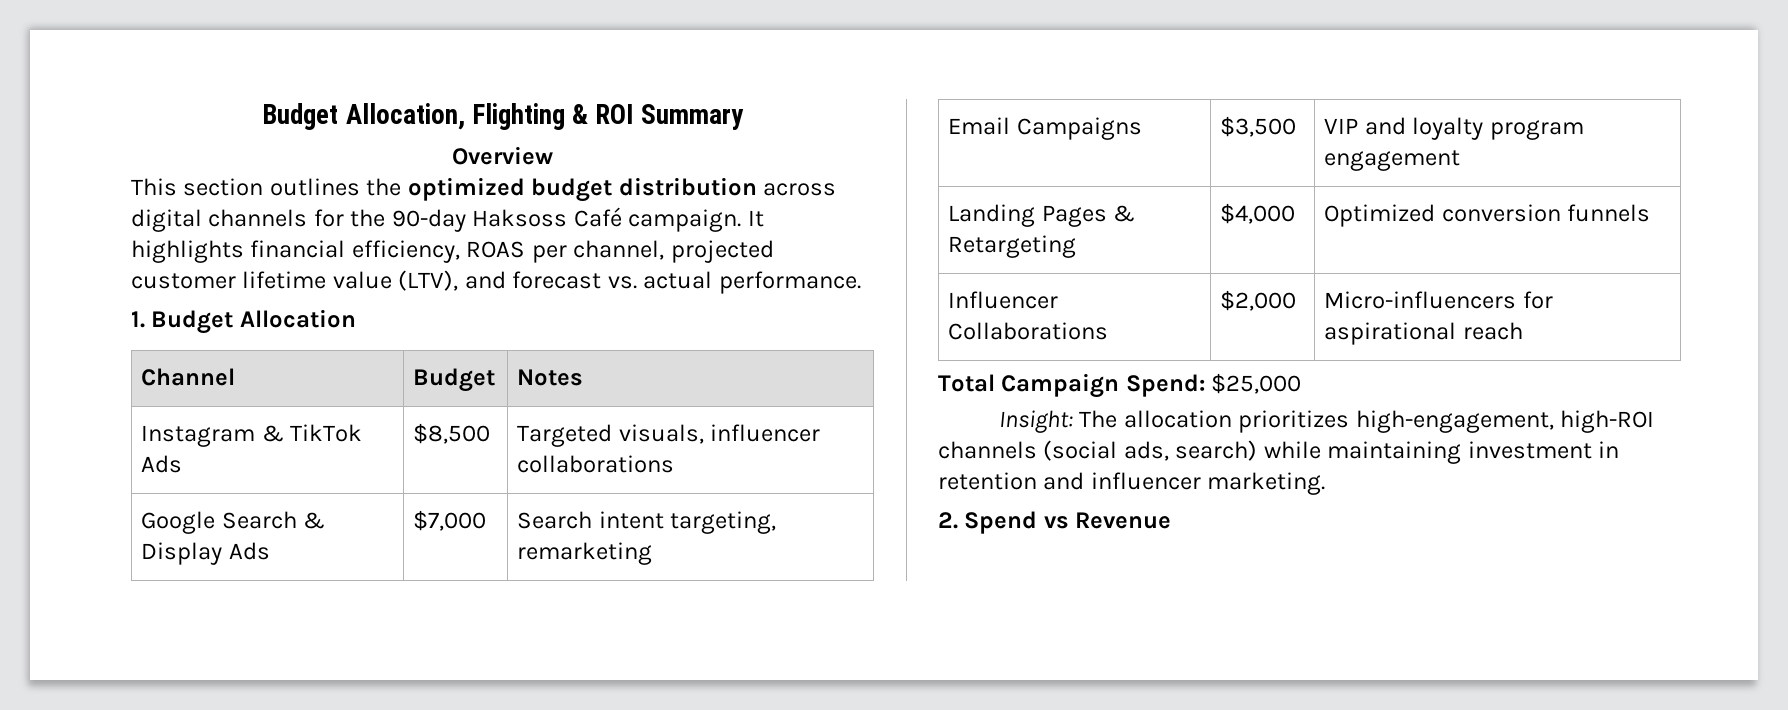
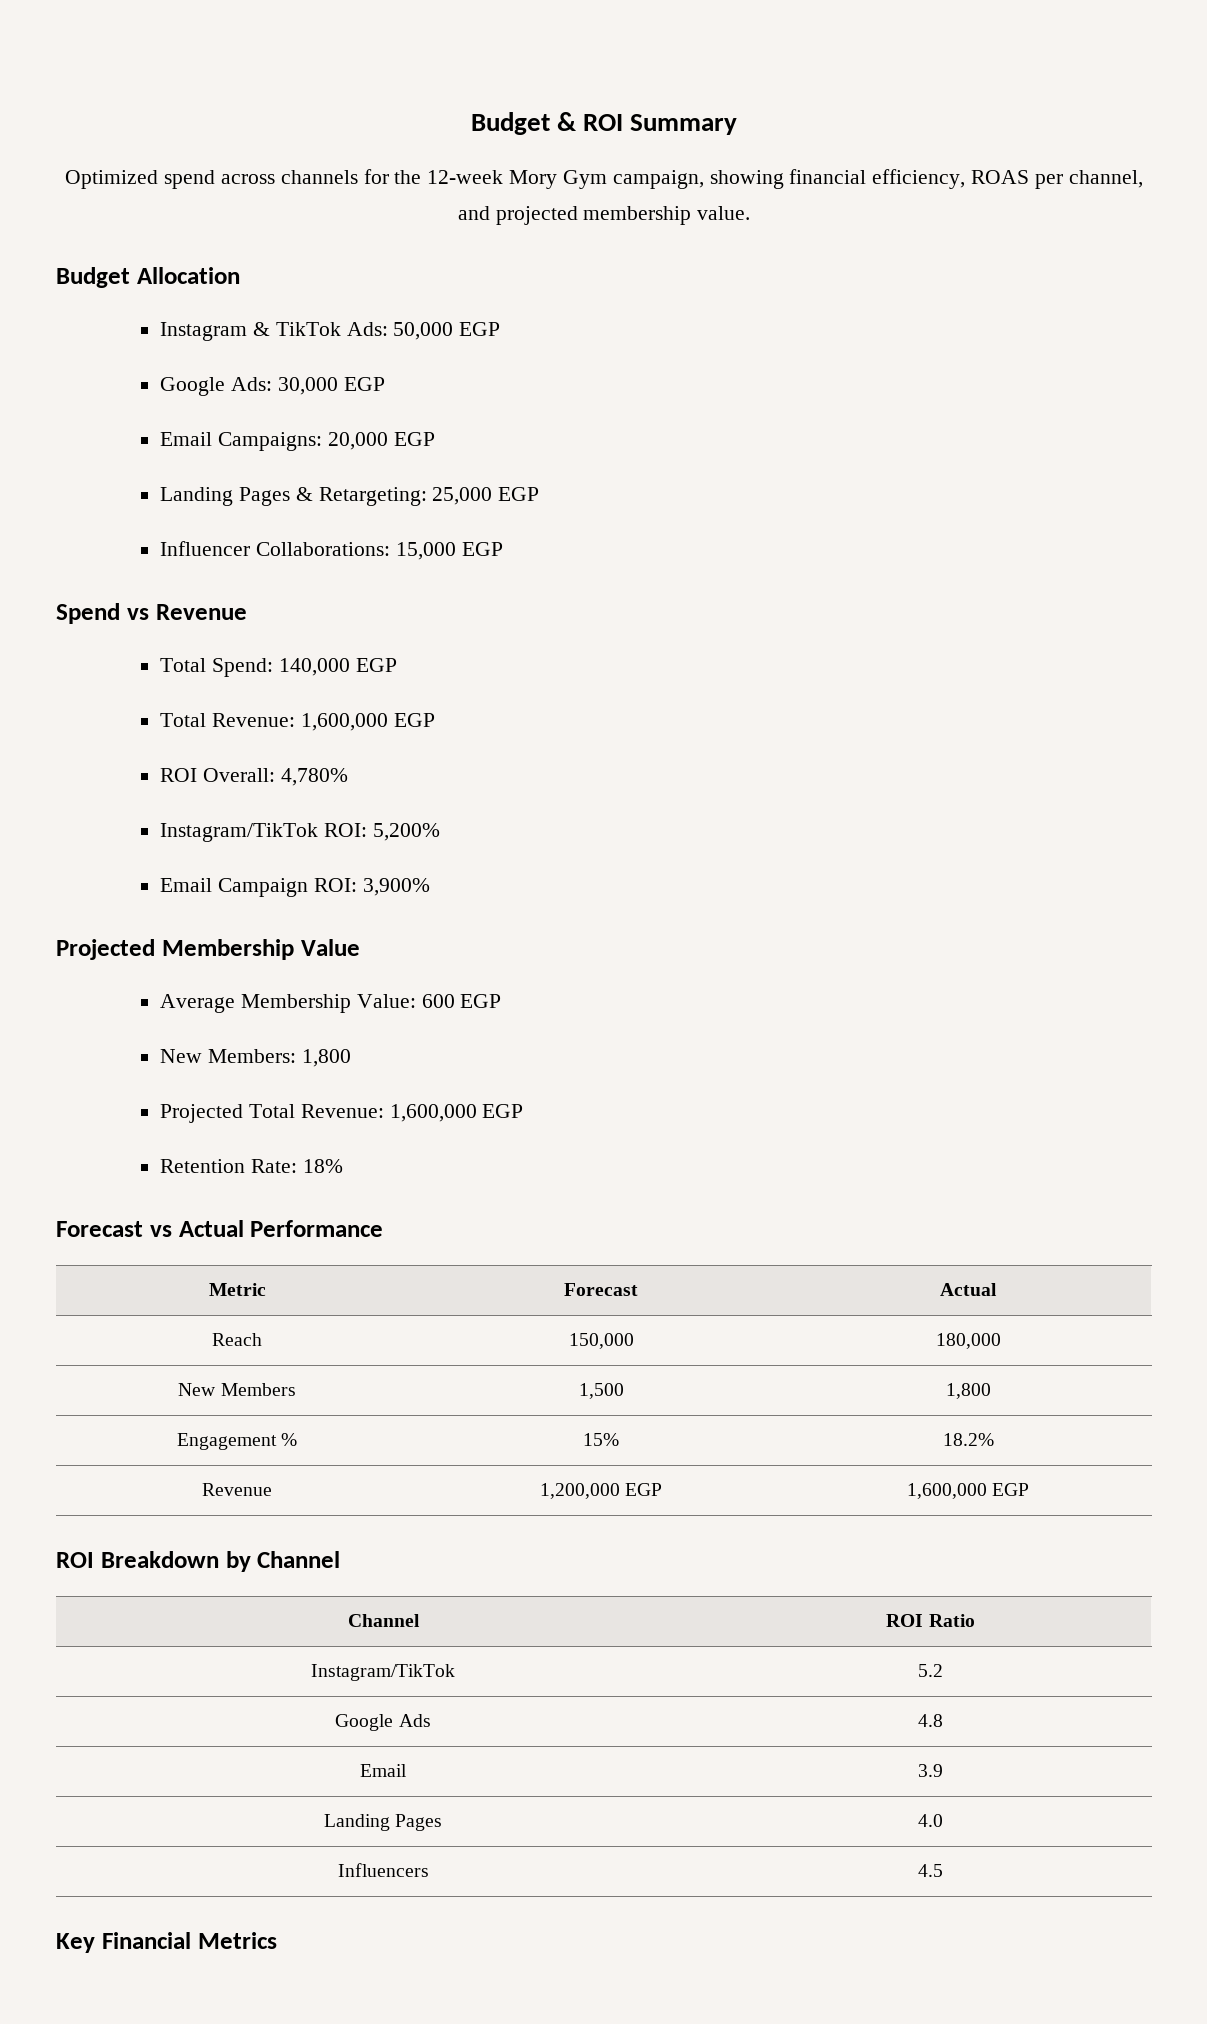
- Budget Allocation, Flighting & ROI Summary
+ Budget & ROI Summary
- Overview
- This section outlines the optimized budget distribution across digital channels for the 90-day Haksoss Café campaign. It highlights financial efficiency, ROAS per channel, projected customer lifetime value (LTV), and forecast vs. actual performance.
- 1. Budget Allocation
- Channel | Budget | Notes
- Instagram & TikTok Ads | $8,500 | Targeted visuals, influencer collaborations
- Google Search & Display Ads | $7,000 | Search intent targeting, remarketing
- Email Campaigns | $3,500 | VIP and loyalty program engagement
- Landing Pages & Retargeting | $4,000 | Optimized conversion funnels
- Influencer Collaborations | $2,000 | Micro-influencers for aspirational reach
- Total Campaign Spend: $25,000
- Insight: The allocation prioritizes high-engagement, high-ROI channels (social ads, search) while maintaining investment in retention and influencer marketing.
- 2. Spend vs Revenue
+ Optimized spend across channels for the 12-week Mory Gym campaign, showing financial efficiency, ROAS per channel, and projected membership value.
+ Budget Allocation
+ Instagram & TikTok Ads: 50,000 EGP
+ Google Ads: 30,000 EGP
+ Email Campaigns: 20,000 EGP
+ Landing Pages & Retargeting: 25,000 EGP
+ Influencer Collaborations: 15,000 EGP
+ Spend vs Revenue
+ Total Spend: 140,000 EGP
+ Total Revenue: 1,600,000 EGP
+ ROI Overall: 4,780%
+ Instagram/TikTok ROI: 5,200%
+ Email Campaign ROI: 3,900%
+ Projected Membership Value
+ Average Membership Value: 600 EGP
+ New Members: 1,800
+ Projected Total Revenue: 1,600,000 EGP
+ Retention Rate: 18%
+ Forecast vs Actual Performance
+ Metric | Forecast | Actual
+ Reach | 150,000 | 180,000
+ New Members | 1,500 | 1,800
+ Engagement % | 15% | 18.2%
+ Revenue | 1,200,000 EGP | 1,600,000 EGP
+ ROI Breakdown by Channel
+ Channel | ROI Ratio
+ Instagram/TikTok | 5.2
+ Google Ads | 4.8
+ Email | 3.9
+ Landing Pages | 4.0
+ Influencers | 4.5
+ Key Financial Metrics

